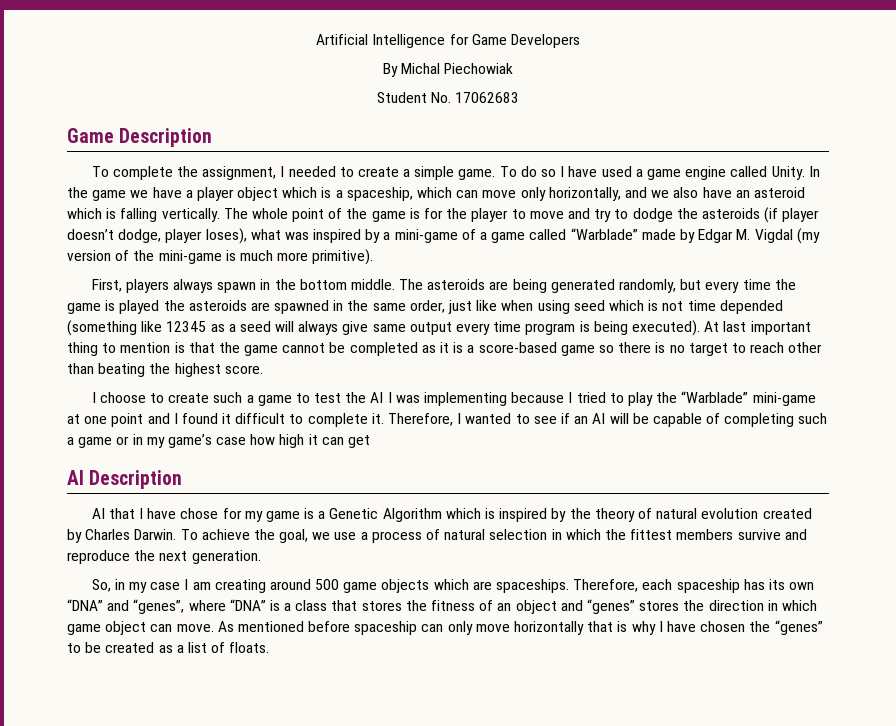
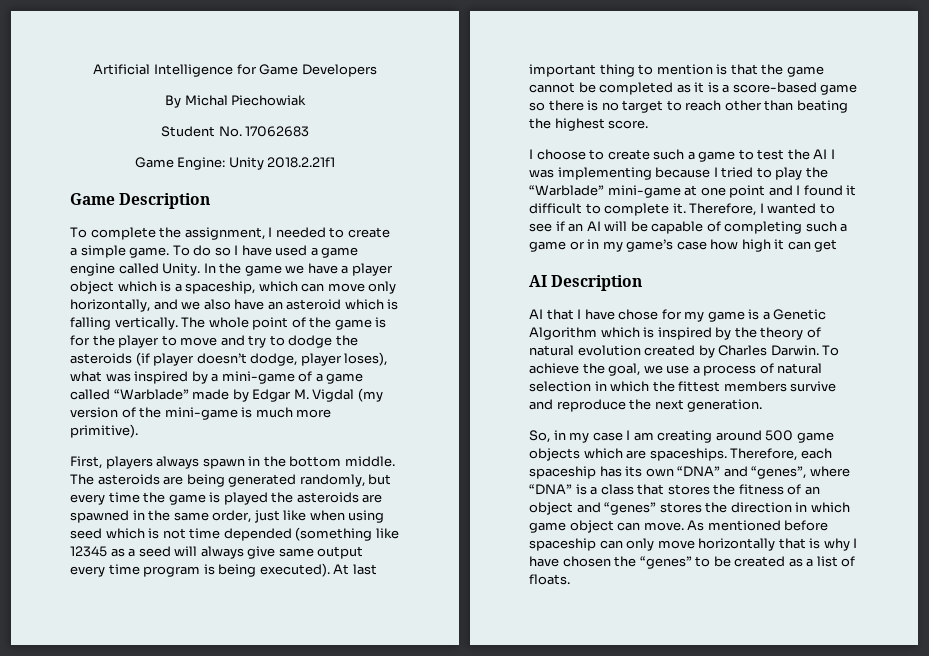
+ Game Engine: Unity 2018.2.21f1

